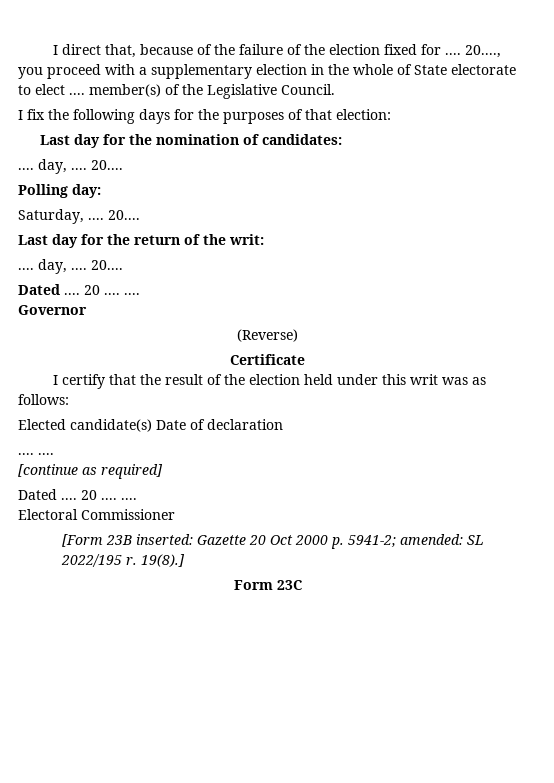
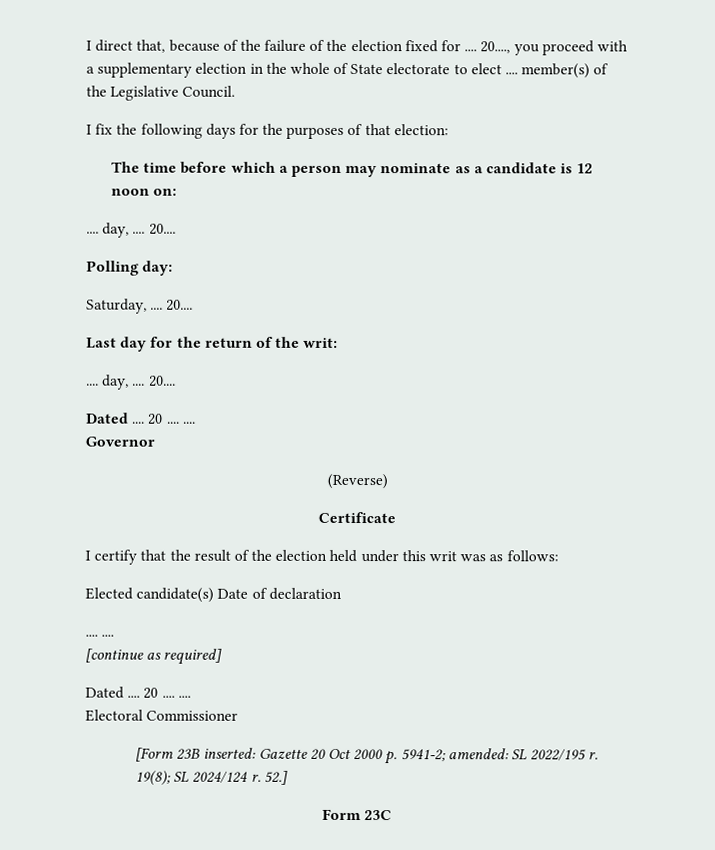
- Last day for the nomination of candidates:
+ The time before which a person may nominate as a candidate is 12 noon on:
- 19(8).]
+ 19(8); SL 2024/124 r. 52.]

